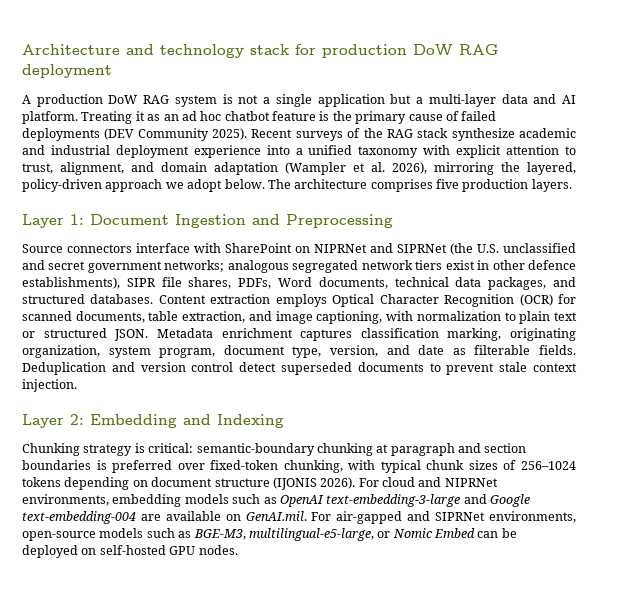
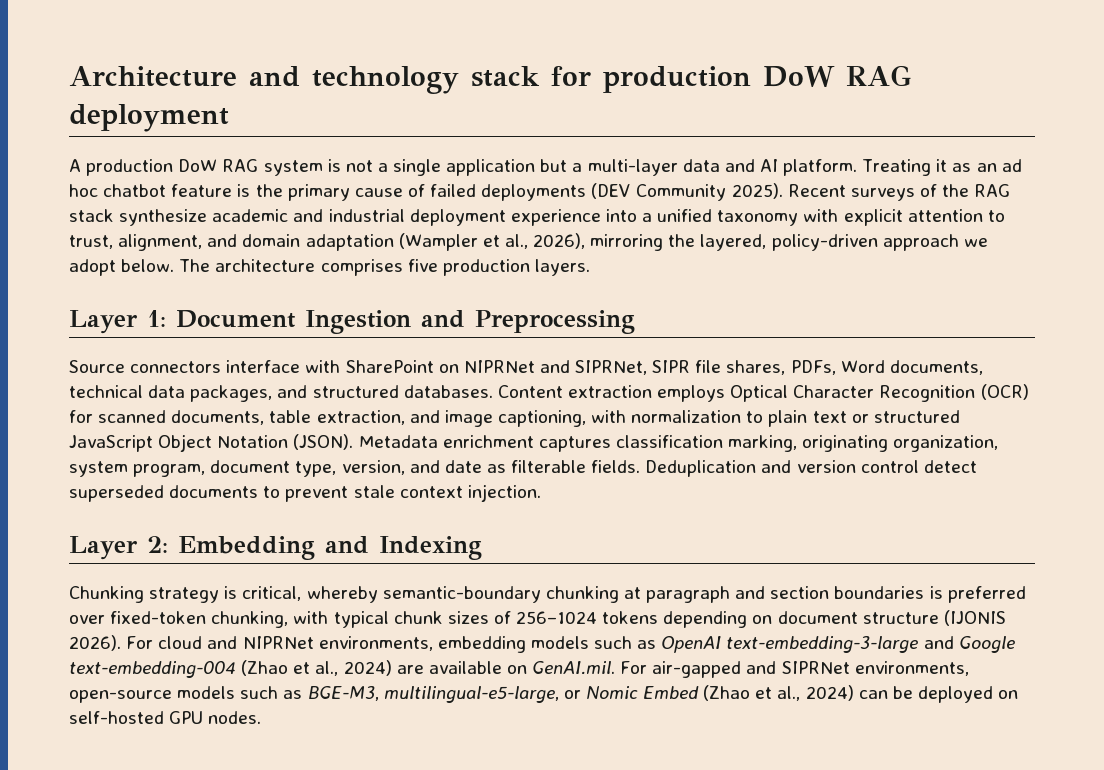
- Recent surveys of the RAG stack synthesize academic and industrial deployment experience into a unified taxonomy with explicit attention to trust, alignment, and domain adaptation (Wampler et al. 2026), mirroring the layered, policy-driven approach we adopt below.
+ Recent surveys of the RAG stack synthesize academic and industrial deployment experience into a unified taxonomy with explicit attention to trust, alignment, and domain adaptation (Wampler et al., 2026), mirroring the layered, policy-driven approach we adopt below.
- Source connectors interface with SharePoint on NIPRNet and SIPRNet (the U.S. unclassified and secret government networks; analogous segregated network tiers exist in other defence establishments), SIPR file shares, PDFs, Word documents, technical data packages, and structured databases.
+ Source connectors interface with SharePoint on NIPRNet and SIPRNet, SIPR file shares, PDFs, Word documents, technical data packages, and structured databases.
- Content extraction employs Optical Character Recognition (OCR) for scanned documents, table extraction, and image captioning, with normalization to plain text or structured JSON.
+ Content extraction employs Optical Character Recognition (OCR) for scanned documents, table extraction, and image captioning, with normalization to plain text or structured JavaScript Object Notation (JSON).
- Chunking strategy is critical: semantic-boundary chunking at paragraph and section boundaries is preferred over fixed-token chunking, with typical chunk sizes of 256–1024 tokens depending on document structure (IJONIS 2026).
+ Chunking strategy is critical, whereby semantic-boundary chunking at paragraph and section boundaries is preferred over fixed-token chunking, with typical chunk sizes of 256–1024 tokens depending on document structure (IJONIS 2026).
- For cloud and NIPRNet environments, embedding models such as OpenAI text-embedding-3-large and Google text-embedding-004 are available on GenAI.mil. For air-gapped and SIPRNet environments, open-source models such as BGE-M3, multilingual-e5-large, or Nomic Embed can be deployed on self-hosted GPU nodes.
+ For cloud and NIPRNet environments, embedding models such as OpenAI text-embedding-3-large and Google text-embedding-004 (Zhao et al., 2024) are available on GenAI.mil. For air-gapped and SIPRNet environments, open-source models such as BGE-M3, multilingual-e5-large, or Nomic Embed (Zhao et al., 2024) can be deployed on self-hosted GPU nodes.

